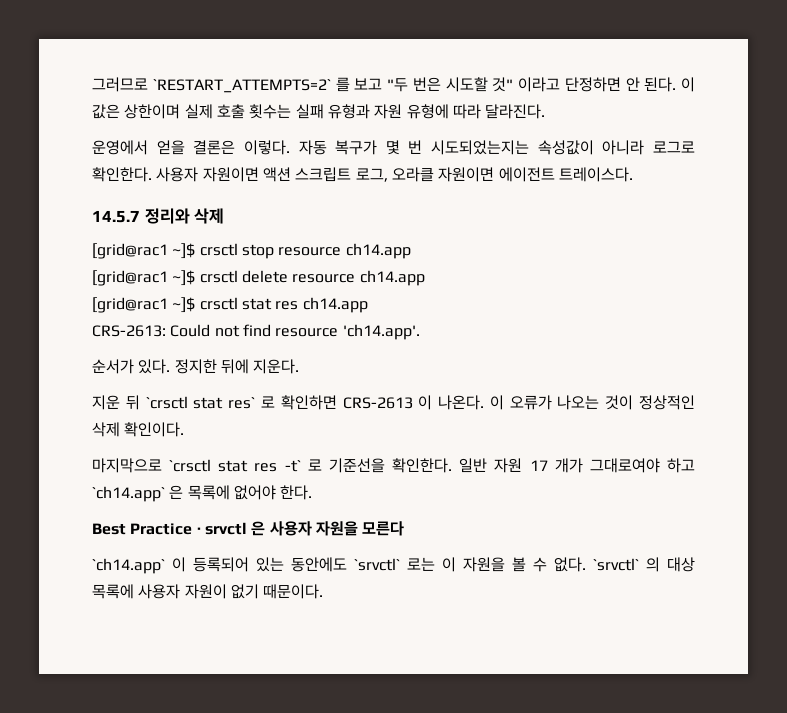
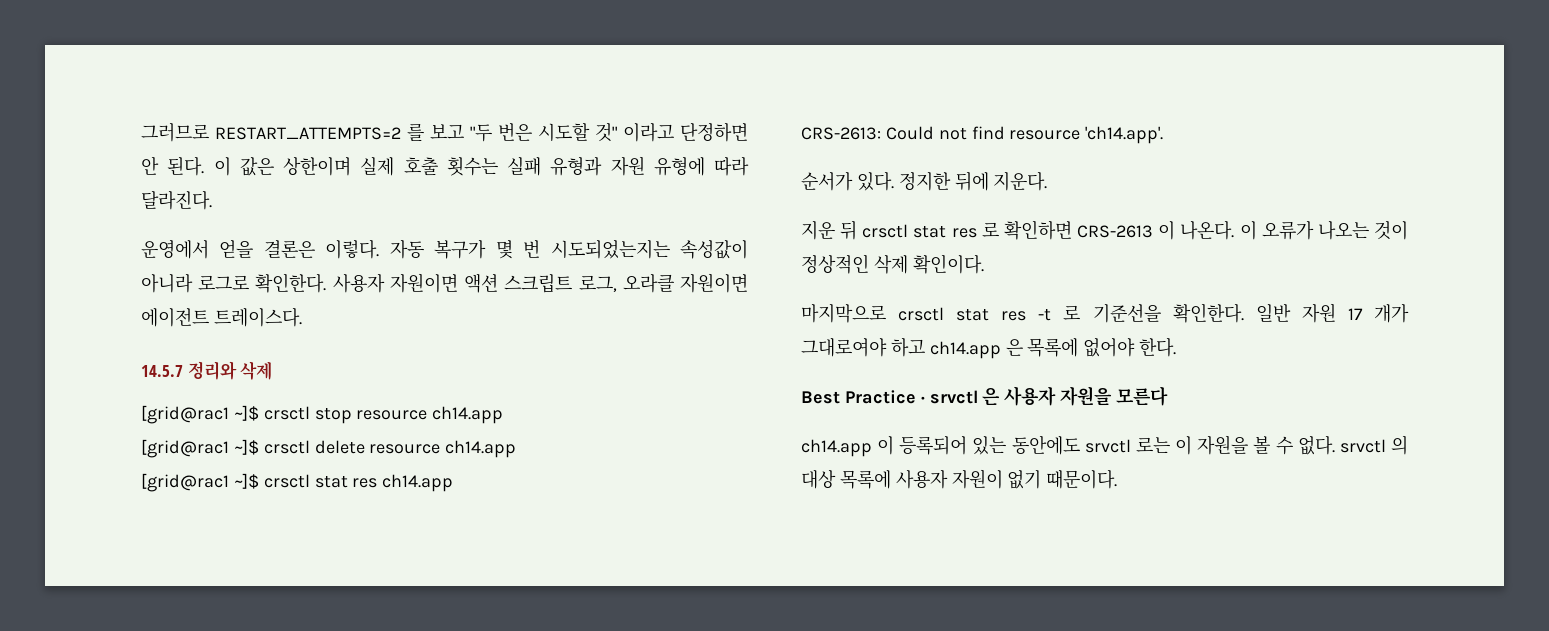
- 그러므로 `RESTART_ATTEMPTS=2` 를 보고 "두 번은 시도할 것" 이라고 단정하면 안 된다.
+ 그러므로 RESTART_ATTEMPTS=2 를 보고 "두 번은 시도할 것" 이라고 단정하면 안 된다.
- 지운 뒤 `crsctl stat res` 로 확인하면 CRS-2613 이 나온다.
+ 지운 뒤 crsctl stat res 로 확인하면 CRS-2613 이 나온다.
- 마지막으로 `crsctl stat res -t` 로 기준선을 확인한다.
+ 마지막으로 crsctl stat res -t 로 기준선을 확인한다.
- 일반 자원 17 개가 그대로여야 하고 `ch14.app` 은 목록에 없어야 한다.
+ 일반 자원 17 개가 그대로여야 하고 ch14.app 은 목록에 없어야 한다.
- `ch14.app` 이 등록되어 있는 동안에도 `srvctl` 로는 이 자원을 볼 수 없다. `srvctl` 의 대상 목록에 사용자 자원이 없기 때문이다.
+ ch14.app 이 등록되어 있는 동안에도 srvctl 로는 이 자원을 볼 수 없다. srvctl 의 대상 목록에 사용자 자원이 없기 때문이다.

